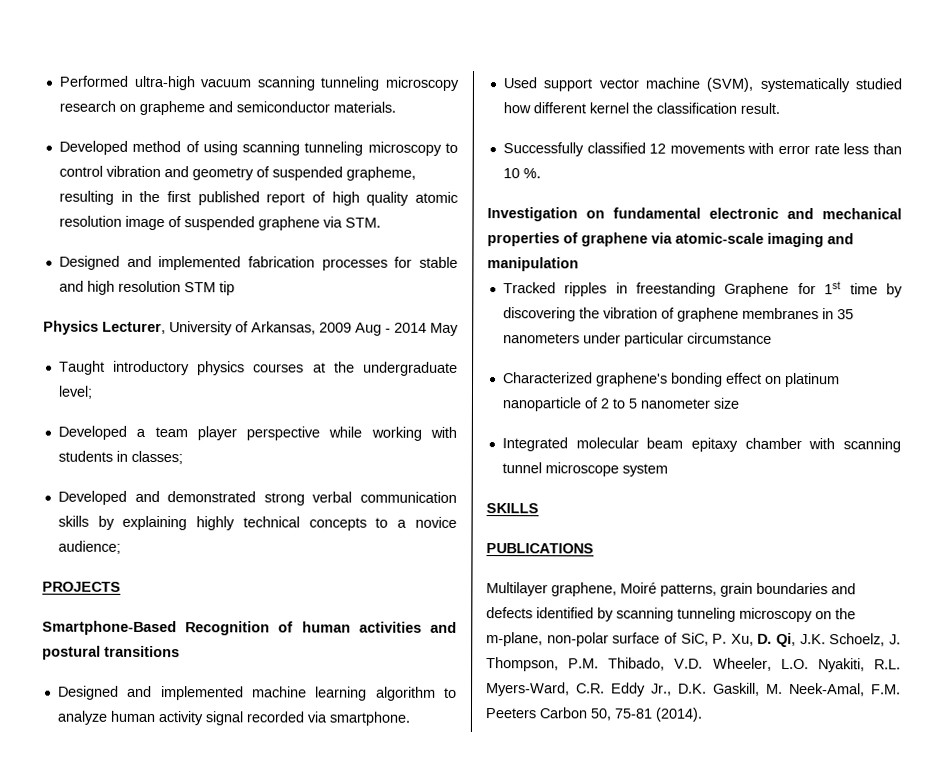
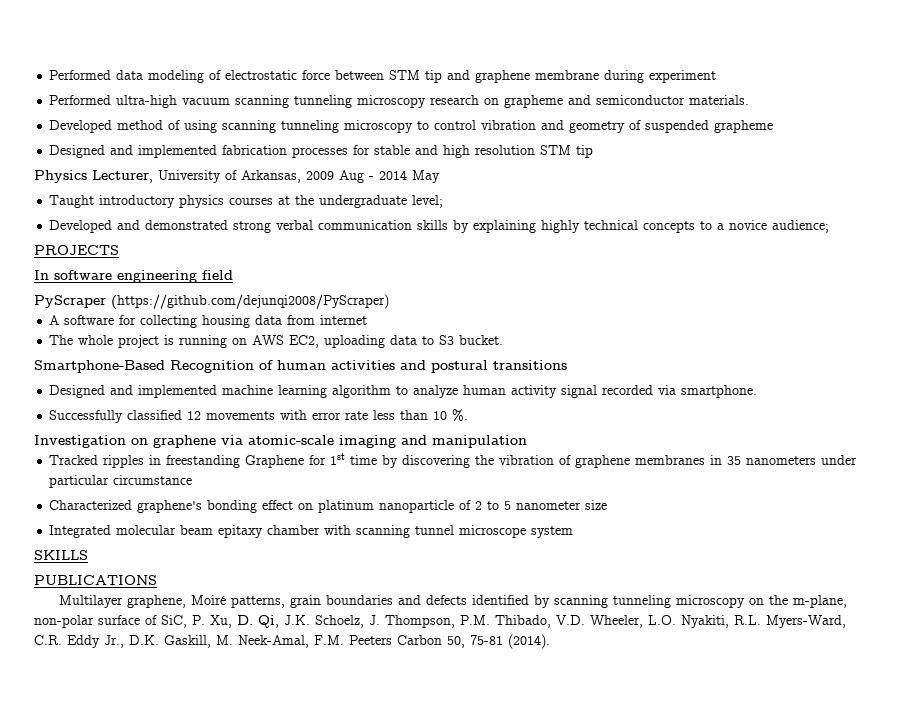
+ Performed data modeling of electrostatic force between STM tip and graphene membrane during experiment
- Developed method of using scanning tunneling microscopy to control vibration and geometry of suspended grapheme, resulting in the first published report of high quality atomic resolution image of suspended graphene via STM.
+ Developed method of using scanning tunneling microscopy to control vibration and geometry of suspended grapheme
- Developed a team player perspective while working with students in classes;
+ In software engineering field
+ PyScraper (https://github.com/dejunqi2008/PyScraper)
+ A software for collecting housing data from internet
+ The whole project is running on AWS EC2, uploading data to S3 bucket.
- Used support vector machine (SVM), systematically studied how different kernel the classification result.
- Investigation on fundamental electronic and mechanical properties of graphene via atomic-scale imaging and manipulation
+ Investigation on graphene via atomic-scale imaging and manipulation

